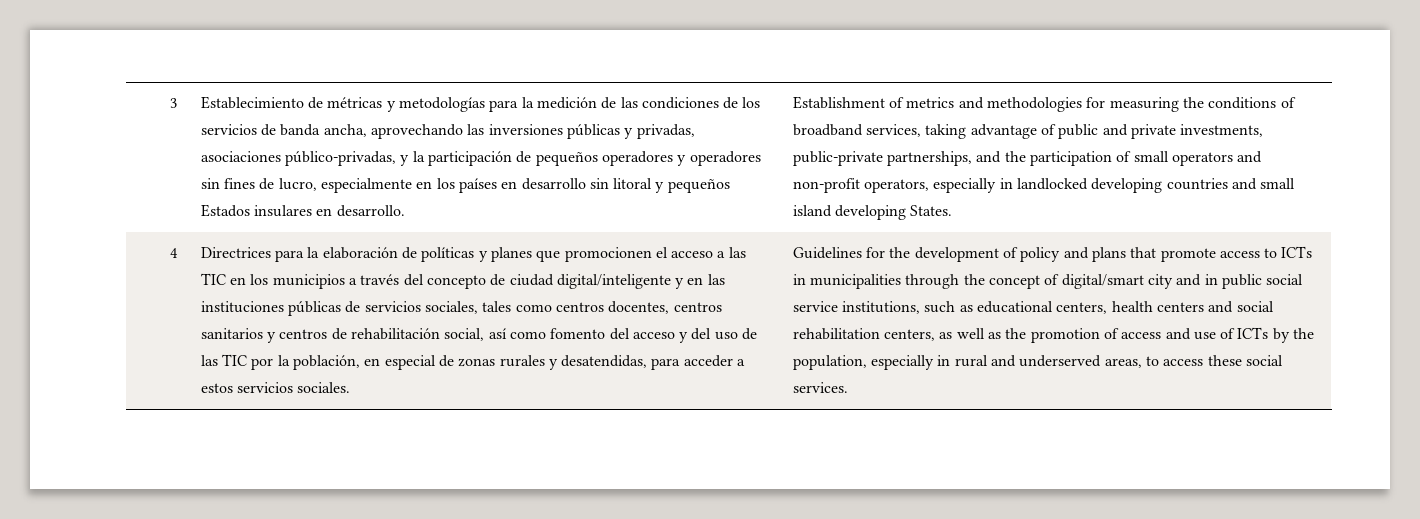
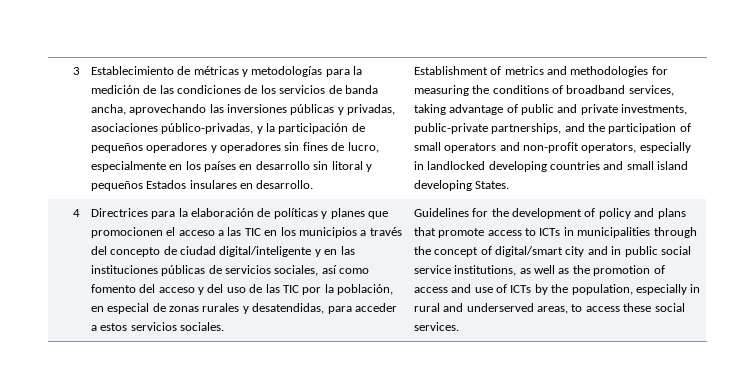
- Directrices para la elaboración de políticas y planes que promocionen el acceso a las TIC en los municipios a través del concepto de ciudad digital/inteligente y en las instituciones públicas de servicios sociales, tales como centros docentes, centros sanitarios y centros de rehabilitación social, así como fomento del acceso y del uso de las TIC por la población, en especial de zonas rurales y desatendidas, para acceder a estos servicios sociales.
+ Directrices para la elaboración de políticas y planes que promocionen el acceso a las TIC en los municipios a través del concepto de ciudad digital/inteligente y en las instituciones públicas de servicios sociales, así como fomento del acceso y del uso de las TIC por la población, en especial de zonas rurales y desatendidas, para acceder a estos servicios sociales.
- Guidelines for the development of policy and plans that promote access to ICTs in municipalities through the concept of digital/smart city and in public social service institutions, such as educational centers, health centers and social rehabilitation centers, as well as the promotion of access and use of ICTs by the population, especially in rural and underserved areas, to access these social services.
+ Guidelines for the development of policy and plans that promote access to ICTs in municipalities through the concept of digital/smart city and in public social service institutions, as well as the promotion of access and use of ICTs by the population, especially in rural and underserved areas, to access these social services.

